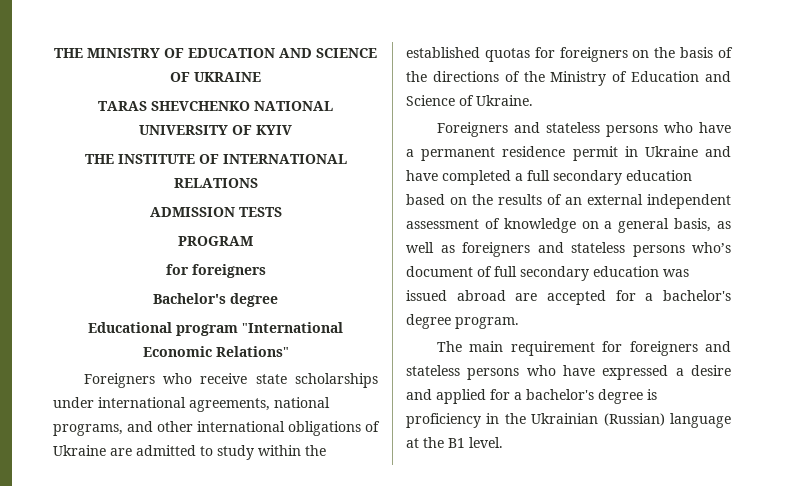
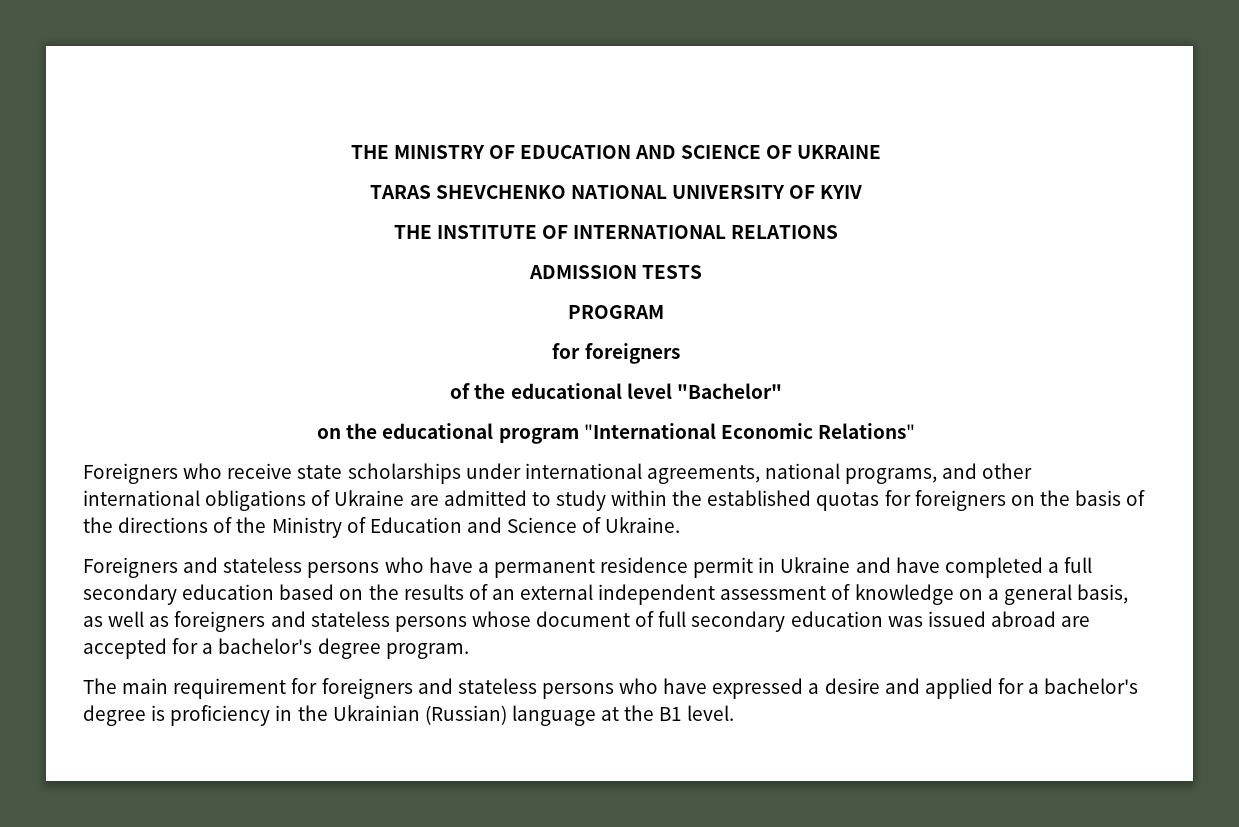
- Bachelor's degree
- Educational program "International Economic Relations"
+ of the educational level "Bachelor"
+ on the educational program "International Economic Relations"
- Foreigners and stateless persons who have a permanent residence permit in Ukraine and have completed a full secondary education based on the results of an external independent assessment of knowledge on a general basis, as well as foreigners and stateless persons who’s document of full secondary education was issued abroad are accepted for a bachelor's degree program.
+ Foreigners and stateless persons who have a permanent residence permit in Ukraine and have completed a full secondary education based on the results of an external independent assessment of knowledge on a general basis, as well as foreigners and stateless persons whose document of full secondary education was issued abroad are accepted for a bachelor's degree program.

